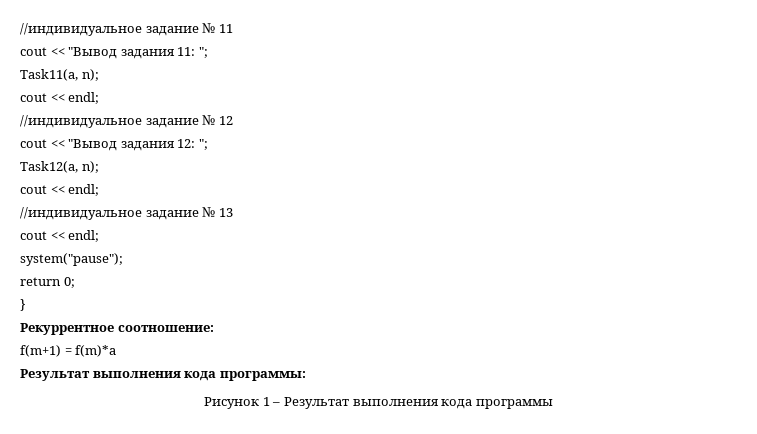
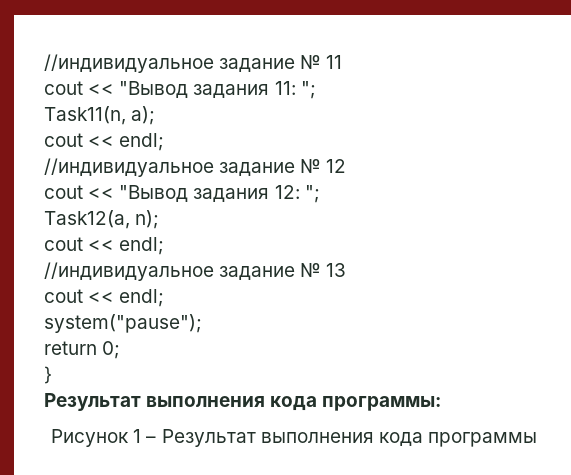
- Task11(a, n);
+ Task11(n, a);
- Рекуррентное соотношение:
- f(m+1) = f(m)*a

